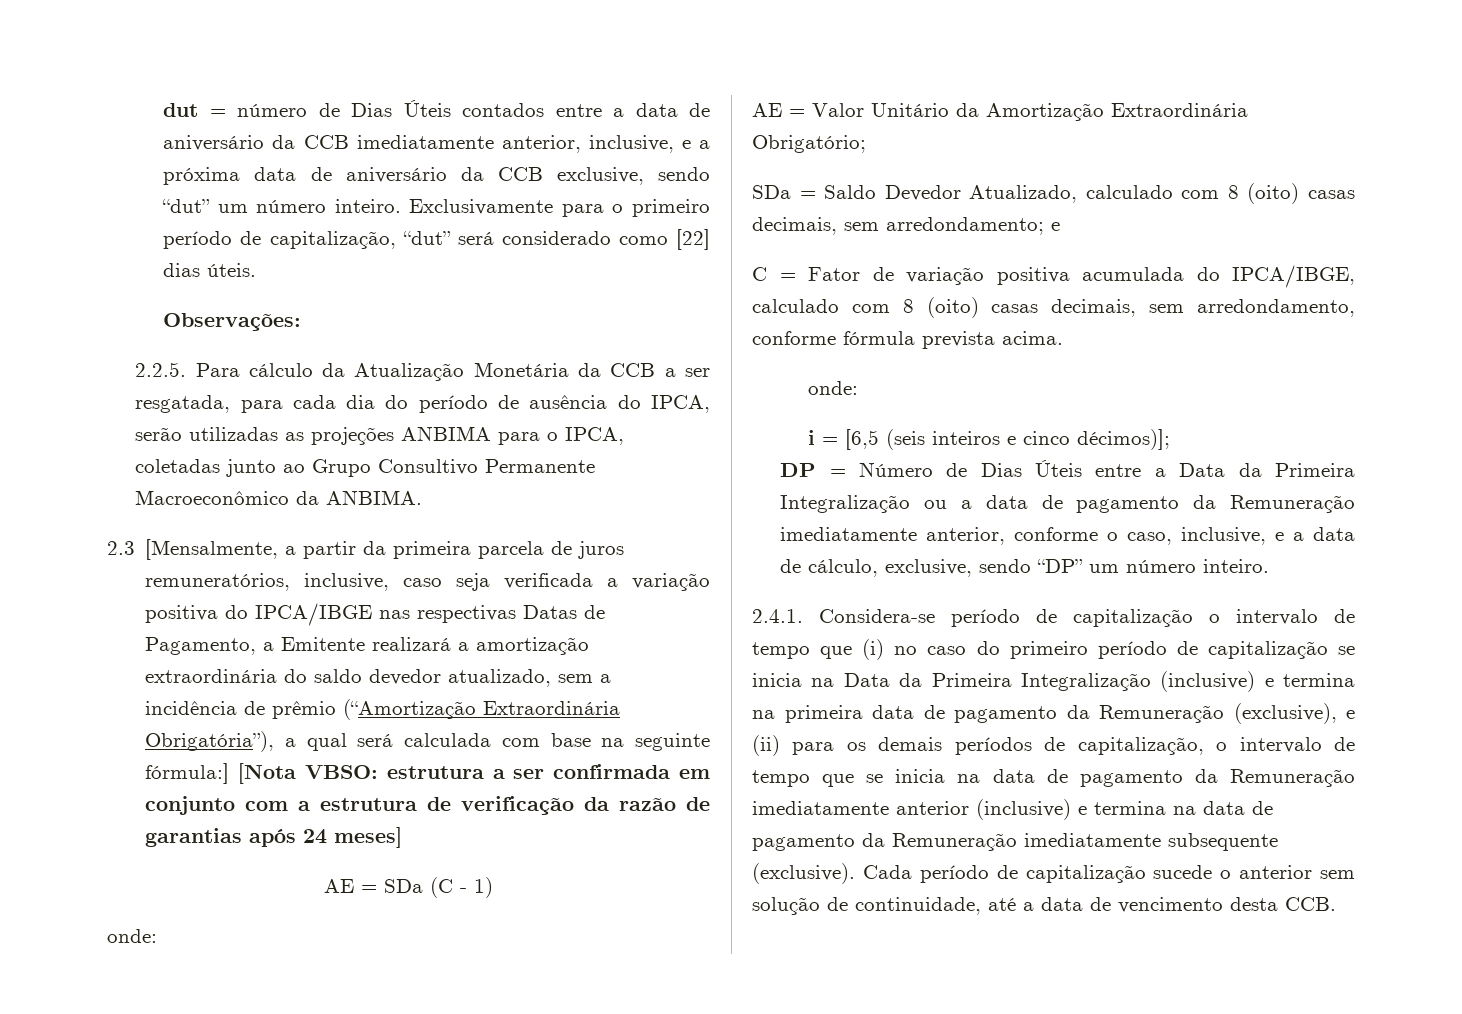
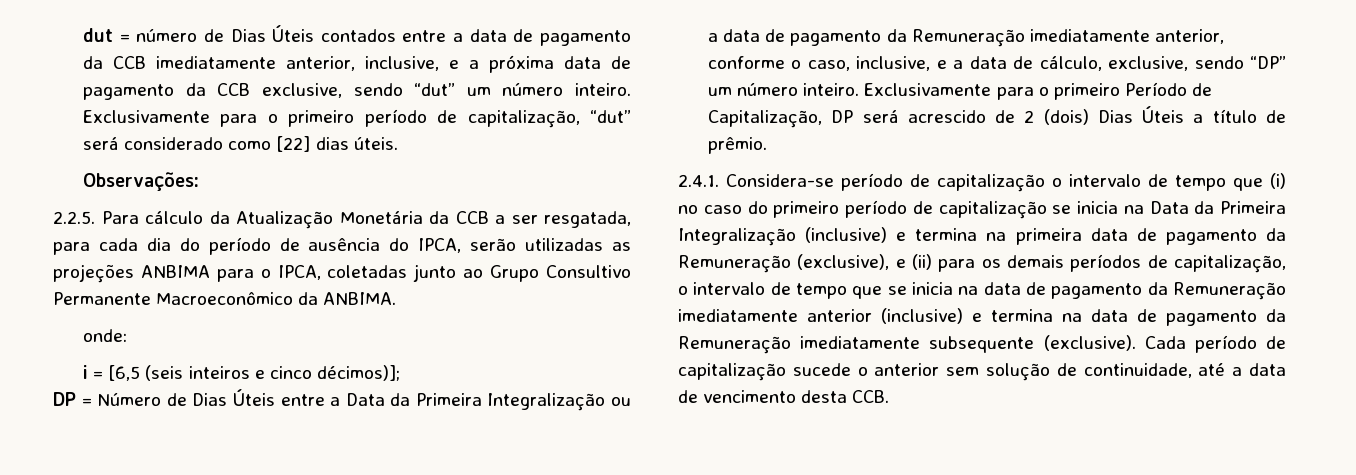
- dut = número de Dias Úteis contados entre a data de aniversário da CCB imediatamente anterior, inclusive, e a próxima data de aniversário da CCB exclusive, sendo “dut” um número inteiro.
+ dut = número de Dias Úteis contados entre a data de pagamento da CCB imediatamente anterior, inclusive, e a próxima data de pagamento da CCB exclusive, sendo “dut” um número inteiro.
- 2.3 [Mensalmente, a partir da primeira parcela de juros remuneratórios, inclusive, caso seja verificada a variação positiva do IPCA/IBGE nas respectivas Datas de Pagamento, a Emitente realizará a amortização extraordinária do saldo devedor atualizado, sem a incidência de prêmio (“Amortização Extraordinária Obrigatória”), a qual será calculada com base na seguinte fórmula:] [Nota VBSO: estrutura a ser confirmada em conjunto com a estrutura de verificação da razão de garantias após 24 meses]
- AE = SDa (C - 1)
- onde:
- AE = Valor Unitário da Amortização Extraordinária Obrigatório;
- SDa = Saldo Devedor Atualizado, calculado com 8 (oito) casas decimais, sem arredondamento; e
- C = Fator de variação positiva acumulada do IPCA/IBGE, calculado com 8 (oito) casas decimais, sem arredondamento, conforme fórmula prevista acima.
+ Exclusivamente para o primeiro Período de Capitalização, DP será acrescido de 2 (dois) Dias Úteis a título de prêmio.

